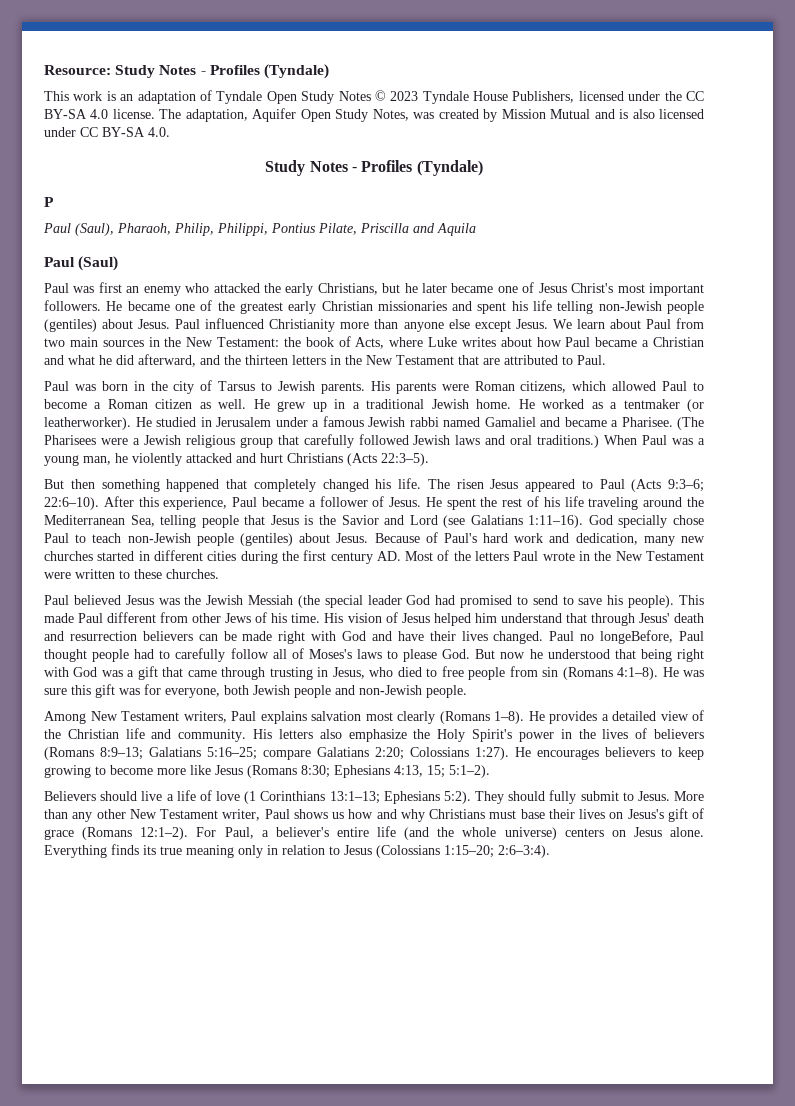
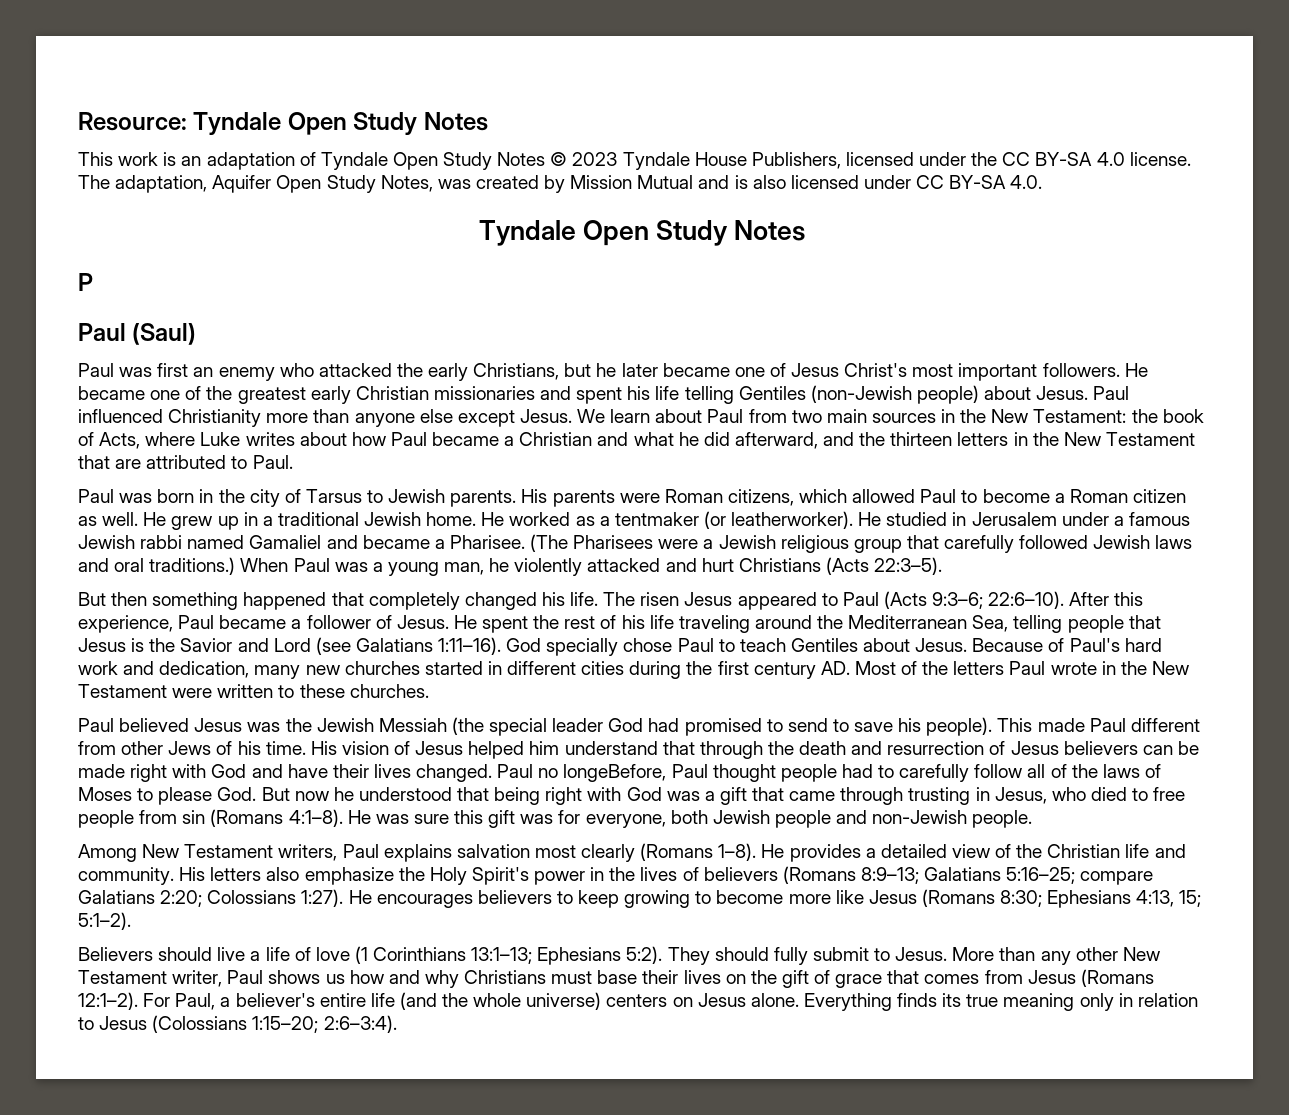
- Resource: Study Notes - Profiles (Tyndale)
+ Resource: Tyndale Open Study Notes
  The adaptation, Aquifer Open Study Notes, was created by Mission Mutual and is also licensed under CC BY-SA 4.0.
- Study Notes - Profiles (Tyndale)
+ Tyndale Open Study Notes
  P
- Paul (Saul), Pharaoh, Philip, Philippi, Pontius Pilate, Priscilla and Aquila
- He became one of the greatest early Christian missionaries and spent his life telling non-Jewish people (gentiles) about Jesus.
+ He became one of the greatest early Christian missionaries and spent his life telling Gentiles (non-Jewish people) about Jesus.
- God specially chose Paul to teach non-Jewish people (gentiles) about Jesus.
+ God specially chose Paul to teach Gentiles about Jesus.
- His vision of Jesus helped him understand that through Jesus' death and resurrection believers can be made right with God and have their lives changed.
+ His vision of Jesus helped him understand that through the death and resurrection of Jesus believers can be made right with God and have their lives changed.
- Paul no longeBefore, Paul thought people had to carefully follow all of Moses's laws to please God. But now he understood that being right with God was a gift that came through trusting in Jesus, who died to free people from sin (Romans 4:1–8).
+ Paul no longeBefore, Paul thought people had to carefully follow all of the laws of Moses to please God. But now he understood that being right with God was a gift that came through trusting in Jesus, who died to free people from sin (Romans 4:1–8).
- More than any other New Testament writer, Paul shows us how and why Christians must base their lives on Jesus's gift of grace (Romans 12:1–2).
+ More than any other New Testament writer, Paul shows us how and why Christians must base their lives on the gift of grace that comes from Jesus (Romans 12:1–2).

